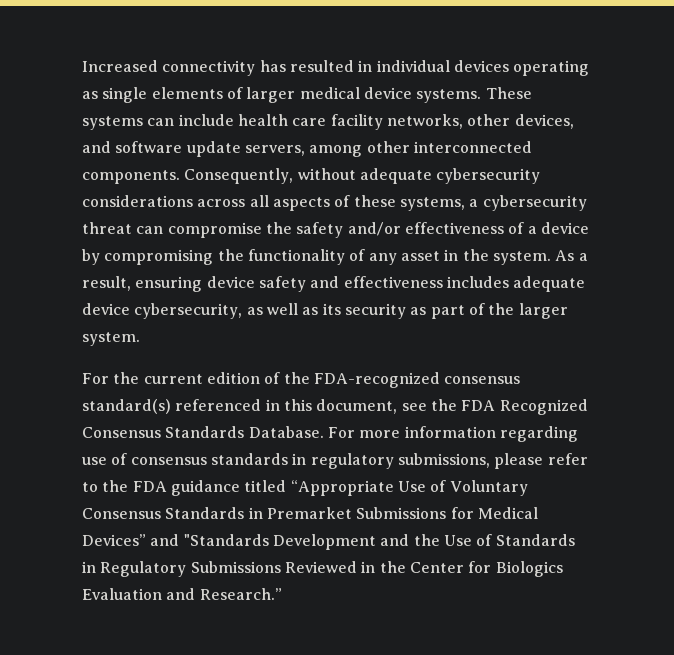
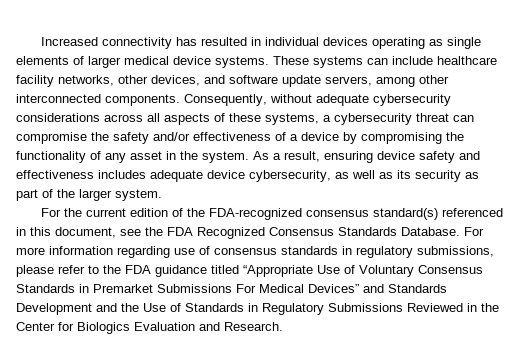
- These systems can include health care facility networks, other devices, and software update servers, among other interconnected components.
+ These systems can include healthcare facility networks, other devices, and software update servers, among other interconnected components.
- For more information regarding use of consensus standards in regulatory submissions, please refer to the FDA guidance titled “Appropriate Use of Voluntary Consensus Standards in Premarket Submissions for Medical Devices” and "Standards Development and the Use of Standards in Regulatory Submissions Reviewed in the Center for Biologics Evaluation and Research.”
+ For more information regarding use of consensus standards in regulatory submissions, please refer to the FDA guidance titled “Appropriate Use of Voluntary Consensus Standards in Premarket Submissions For Medical Devices” and Standards Development and the Use of Standards in Regulatory Submissions Reviewed in the Center for Biologics Evaluation and Research.

